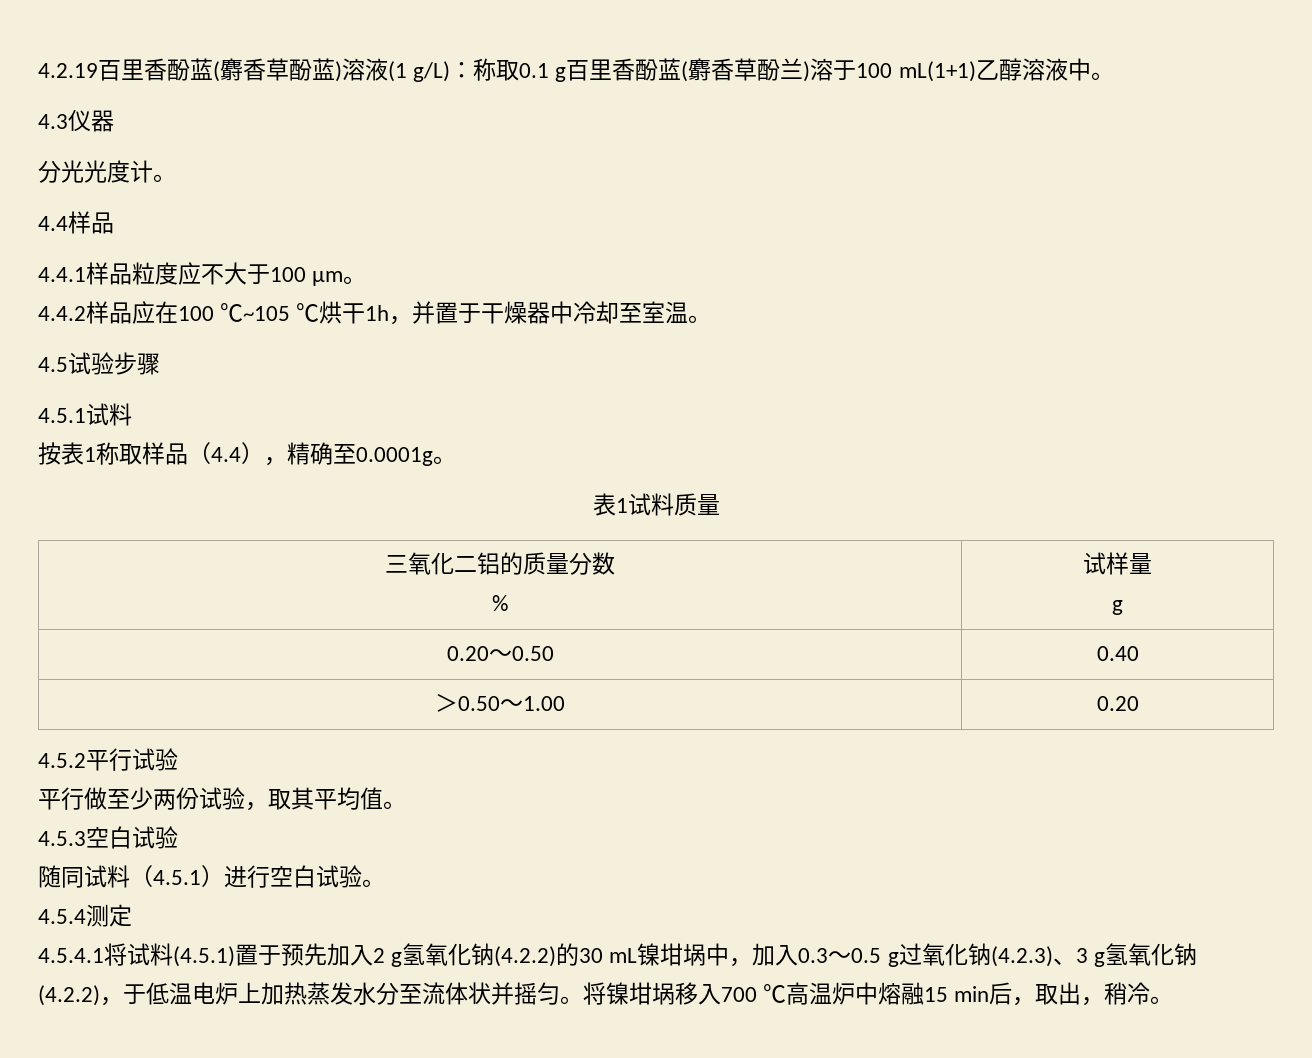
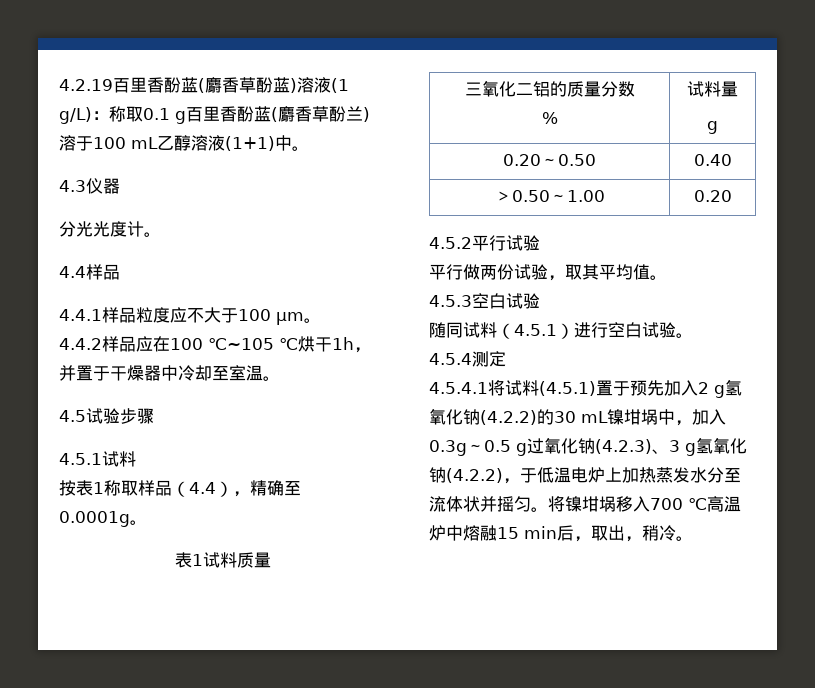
- 4.2.19百里香酚蓝(麝香草酚蓝)溶液(1 g/L)：称取0.1 g百里香酚蓝(麝香草酚兰)溶于100 mL(1+1)乙醇溶液中。
+ 4.2.19百里香酚蓝(麝香草酚蓝)溶液(1 g/L)：称取0.1 g百里香酚蓝(麝香草酚兰)溶于100 mL乙醇溶液(1+1)中。
  三氧化二铝的质量分数
- % | 试样量
+ % | 试料量
- 平行做至少两份试验，取其平均值。
+ 平行做两份试验，取其平均值。
- 4.5.4.1将试料(4.5.1)置于预先加入2 g氢氧化钠(4.2.2)的30 mL镍坩埚中，加入0.3～0.5 g过氧化钠(4.2.3)、3 g氢氧化钠(4.2.2)，于低温电炉上加热蒸发水分至流体状并摇匀。
+ 4.5.4.1将试料(4.5.1)置于预先加入2 g氢氧化钠(4.2.2)的30 mL镍坩埚中，加入0.3g～0.5 g过氧化钠(4.2.3)、3 g氢氧化钠(4.2.2)，于低温电炉上加热蒸发水分至流体状并摇匀。

